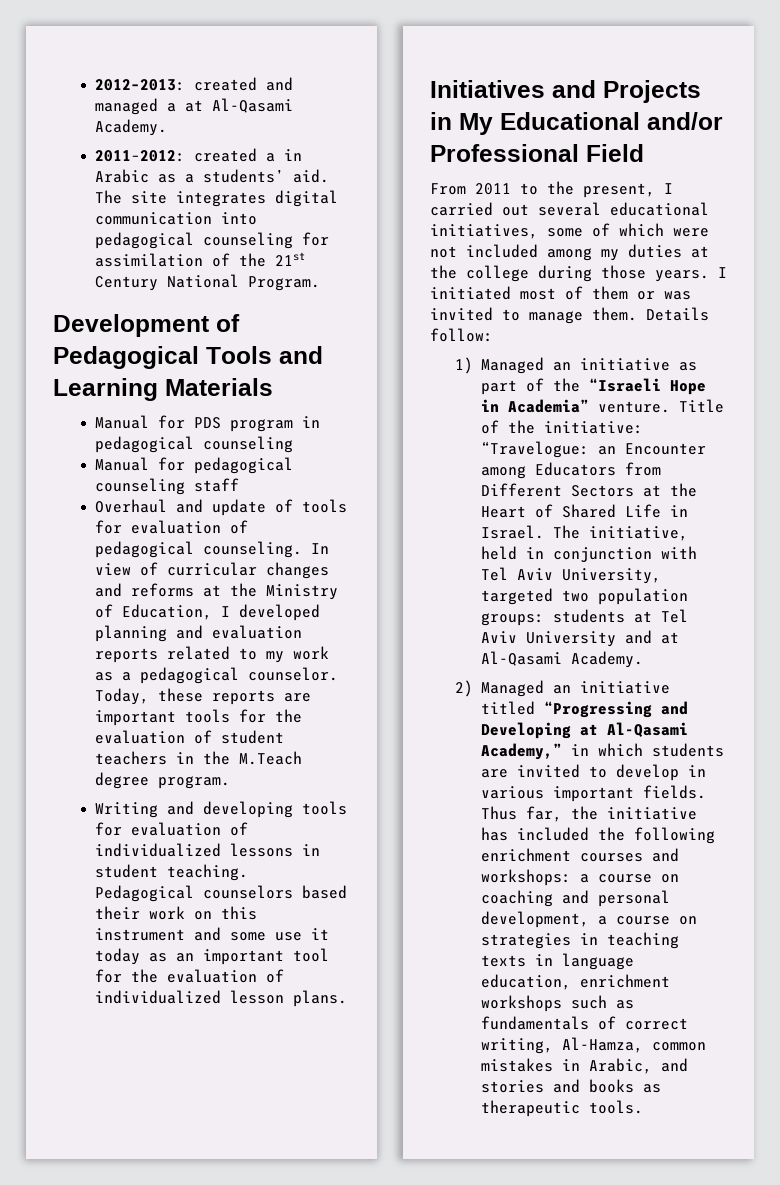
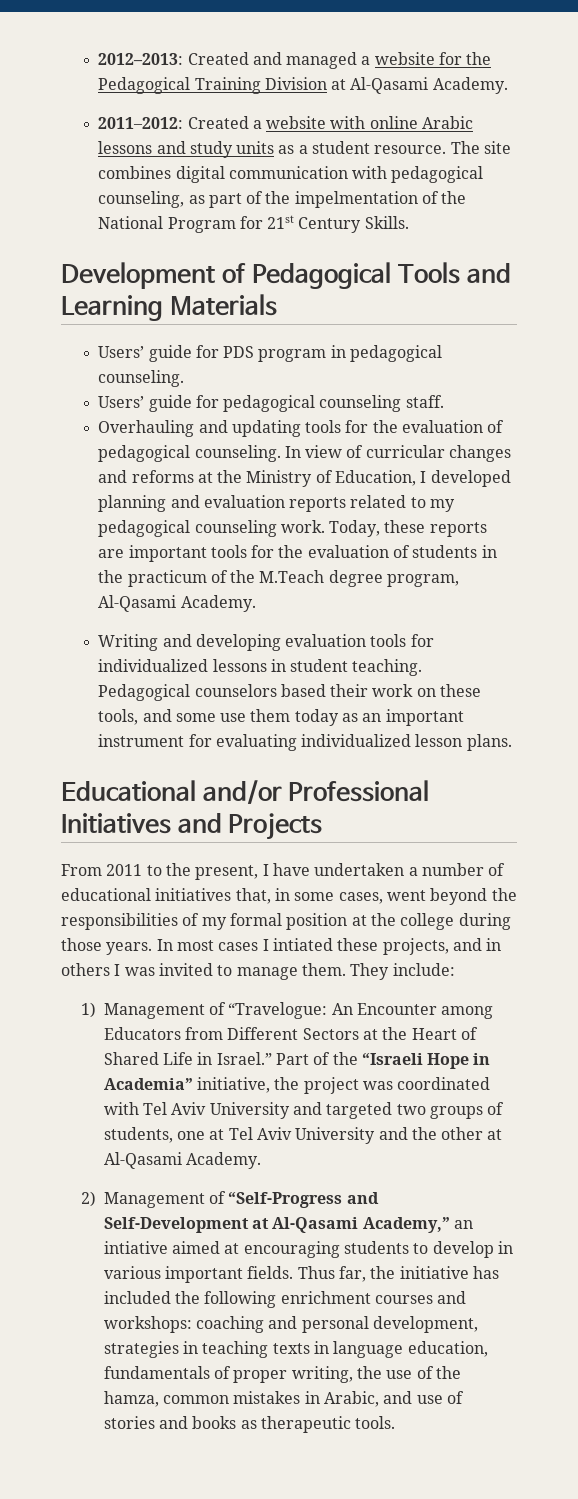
- 2012–2013: created and managed a at Al-Qasami Academy.
- 2011–2012: created a in Arabic as a students’ aid.
+ 2012–2013: Created and managed a website for the Pedagogical Training Division at Al-Qasami Academy.
+ 2011–2012: Created a website with online Arabic lessons and study units as a student resource.
- The site integrates digital communication into pedagogical counseling for assimilation of the 21st Century National Program.
+ The site combines digital communication with pedagogical counseling, as part of the impelmentation of the National Program for 21st Century Skills.
- Manual for PDS program in pedagogical counseling
- Manual for pedagogical counseling staff
- Overhaul and update of tools for evaluation of pedagogical counseling.
+ Users’ guide for PDS program in pedagogical counseling.
+ Users’ guide for pedagogical counseling staff.
+ Overhauling and updating tools for the evaluation of pedagogical counseling.
- In view of curricular changes and reforms at the Ministry of Education, I developed planning and evaluation reports related to my work as a pedagogical counselor.
+ In view of curricular changes and reforms at the Ministry of Education, I developed planning and evaluation reports related to my pedagogical counseling work.
- Today, these reports are important tools for the evaluation of student teachers in the M.Teach degree program.
+ Today, these reports are important tools for the evaluation of students in the practicum of the M.Teach degree program, Al-Qasami Academy.
- Writing and developing tools for evaluation of individualized lessons in student teaching.
+ Writing and developing evaluation tools for individualized lessons in student teaching.
- Pedagogical counselors based their work on this instrument and some use it today as an important tool for the evaluation of individualized lesson plans.
+ Pedagogical counselors based their work on these tools, and some use them today as an important instrument for evaluating individualized lesson plans.
- Initiatives and Projects in My Educational and/or Professional Field
+ Educational and/or Professional Initiatives and Projects
- From 2011 to the present, I carried out several educational initiatives, some of which were not included among my duties at the college during those years.
+ From 2011 to the present, I have undertaken a number of educational initiatives that, in some cases, went beyond the responsibilities of my formal position at the college during those years.
- I initiated most of them or was invited to manage them.
+ In most cases I intiated these projects, and in others I was invited to manage them.
- Details follow:
+ They include:
- 1) Managed an initiative as part of the “Israeli Hope in Academia” venture. Title of the initiative: “Travelogue: an Encounter among Educators from Different Sectors at the Heart of Shared Life in Israel. The initiative, held in conjunction with Tel Aviv University, targeted two population groups: students at Tel Aviv University and at Al-Qasami Academy.
+ 1) Management of “Travelogue: An Encounter among Educators from Different Sectors at the Heart of Shared Life in Israel.” Part of the “Israeli Hope in Academia” initiative, the project was coordinated with Tel Aviv University and targeted two groups of students, one at Tel Aviv University and the other at Al-Qasami Academy.
- 2) Managed an initiative titled “Progressing and Developing at Al-Qasami Academy,” in which students are invited to develop in various important fields.
+ 2) Management of “Self-Progress and Self-Development at Al-Qasami Academy,” an intiative aimed at encouraging students to develop in various important fields.
- Thus far, the initiative has included the following enrichment courses and workshops: a course on coaching and personal development, a course on strategies in teaching texts in language education, enrichment workshops such as fundamentals of correct writing, Al-Hamza, common mistakes in Arabic, and stories and books as therapeutic tools.
+ Thus far, the initiative has included the following enrichment courses and workshops: coaching and personal development, strategies in teaching texts in language education, fundamentals of proper writing, the use of the hamza, common mistakes in Arabic, and use of stories and books as therapeutic tools.

